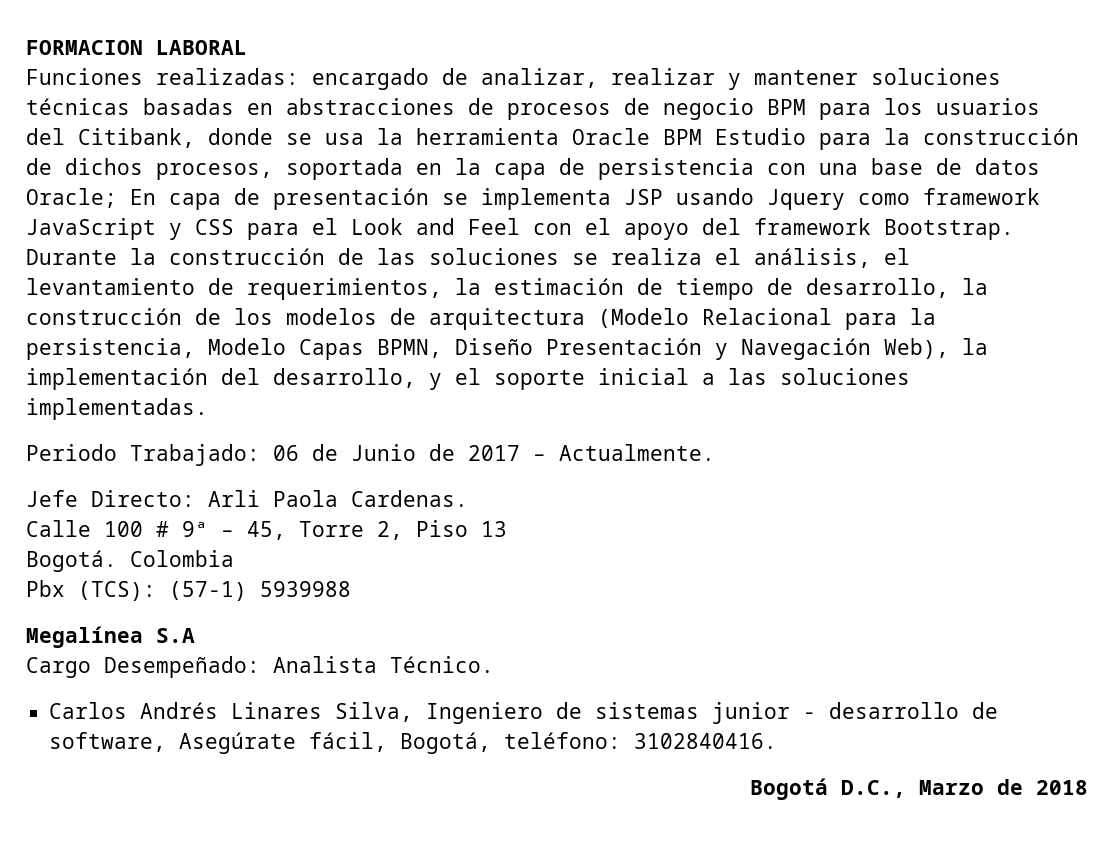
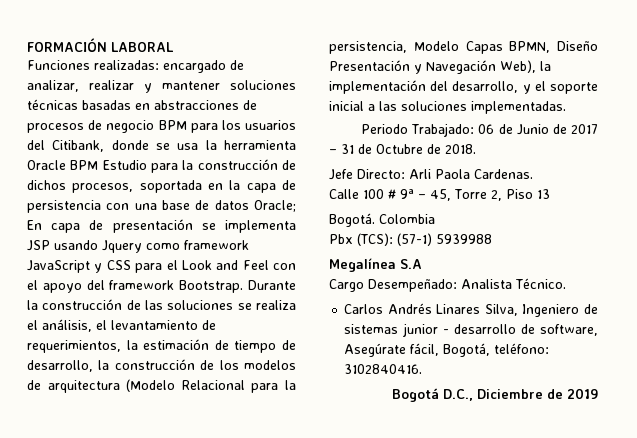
- FORMACION LABORAL
+ FORMACIÓN LABORAL
- Periodo Trabajado: 06 de Junio de 2017 – Actualmente.
+ Periodo Trabajado: 06 de Junio de 2017 – 31 de Octubre de 2018.
- Bogotá D.C., Marzo de 2018
+ Bogotá D.C., Diciembre de 2019

